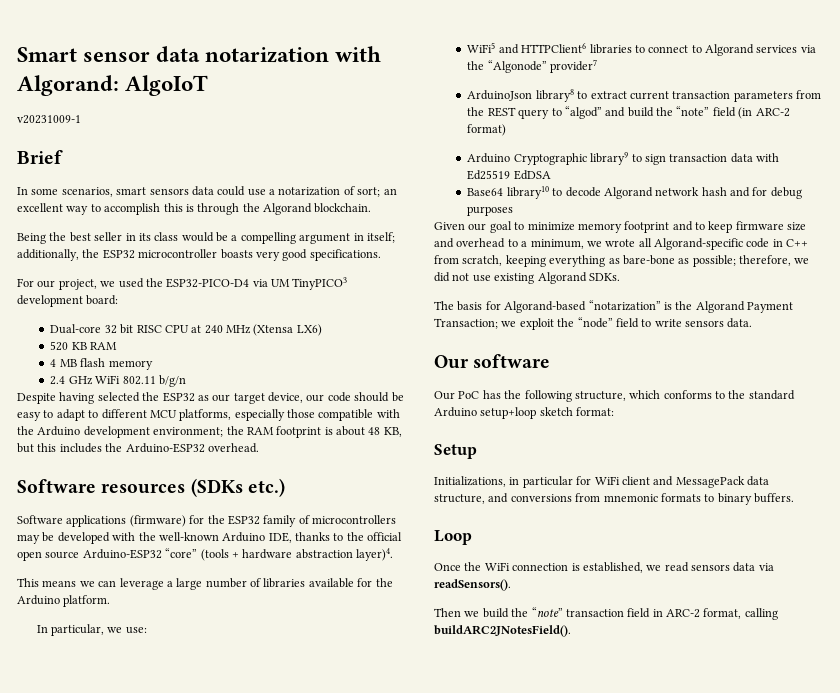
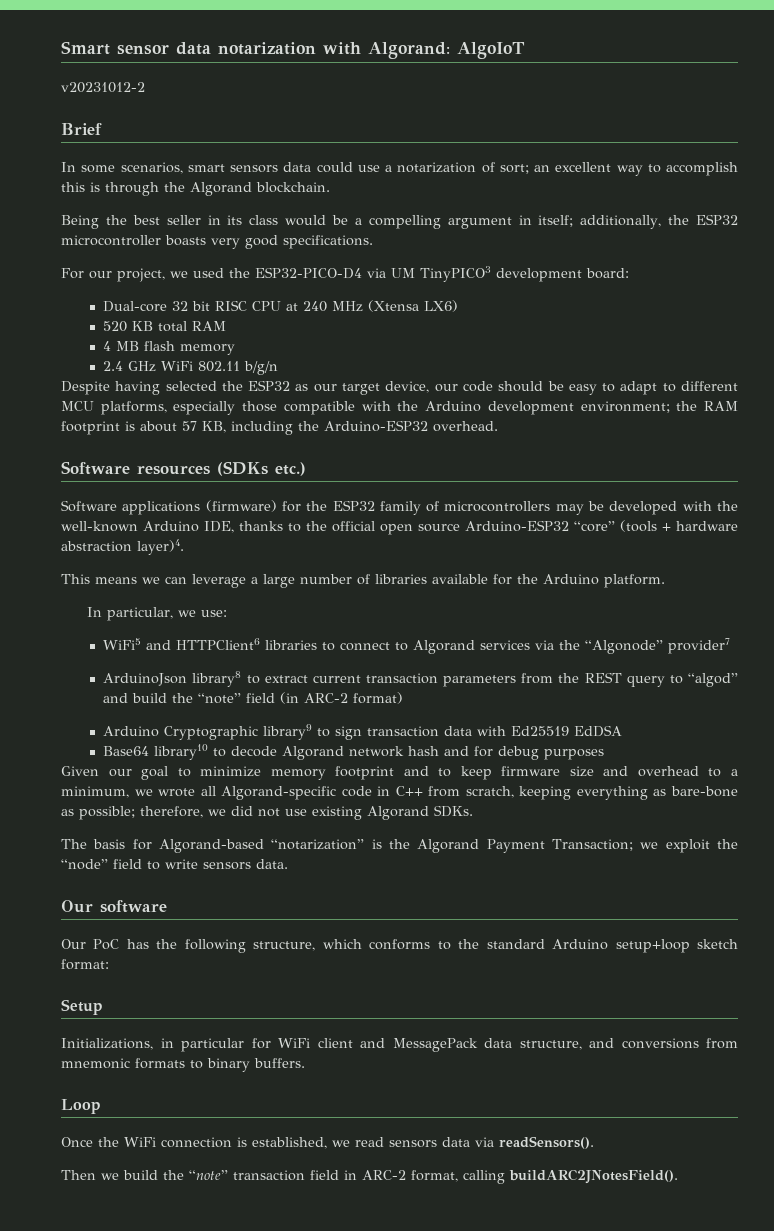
- v20231009-1
+ v20231012-2
- 520 KB RAM
+ 520 KB total RAM
- Despite having selected the ESP32 as our target device, our code should be easy to adapt to different MCU platforms, especially those compatible with the Arduino development environment; the RAM footprint is about 48 KB, but this includes the Arduino-ESP32 overhead.
+ Despite having selected the ESP32 as our target device, our code should be easy to adapt to different MCU platforms, especially those compatible with the Arduino development environment; the RAM footprint is about 57 KB, including the Arduino-ESP32 overhead.

